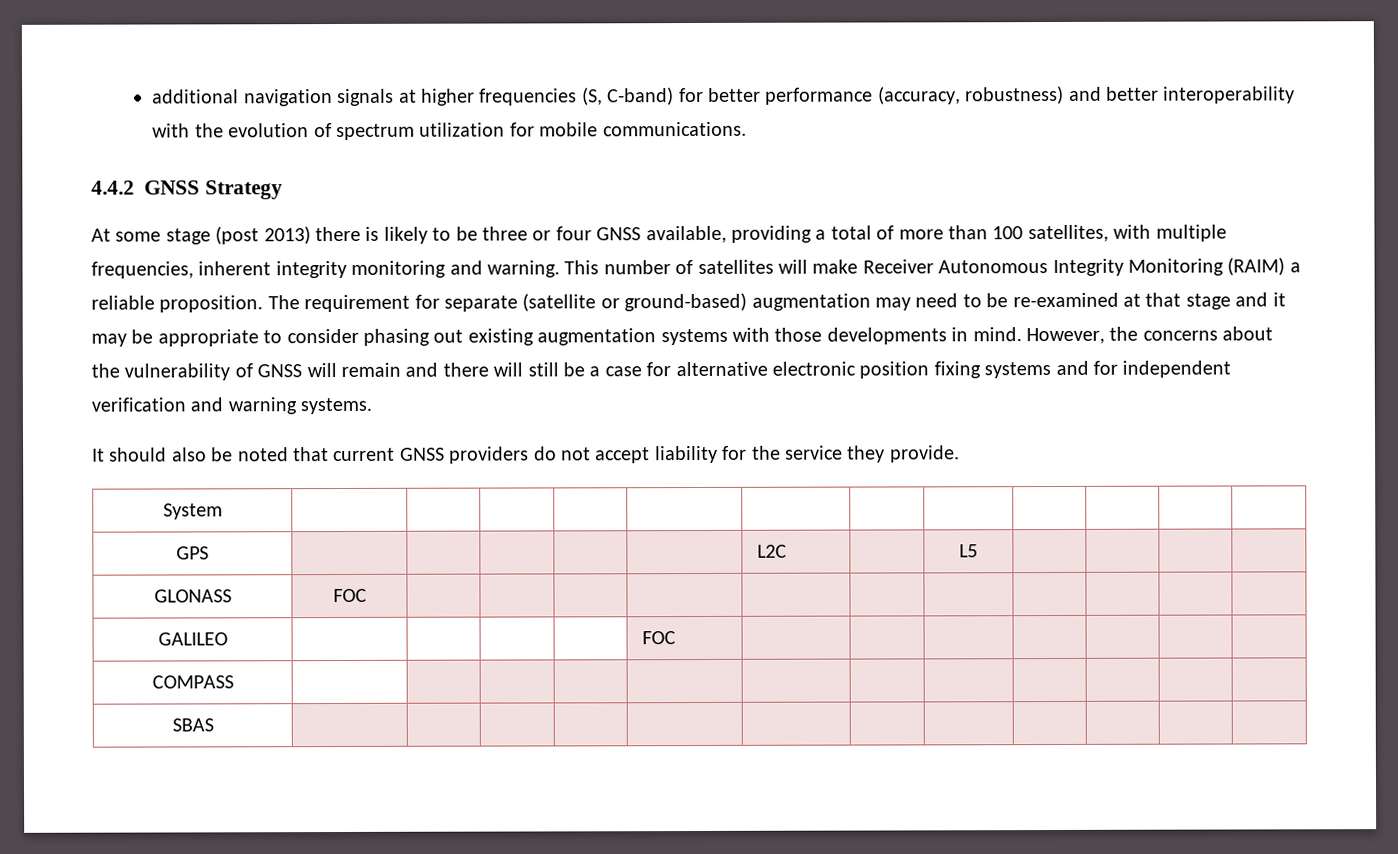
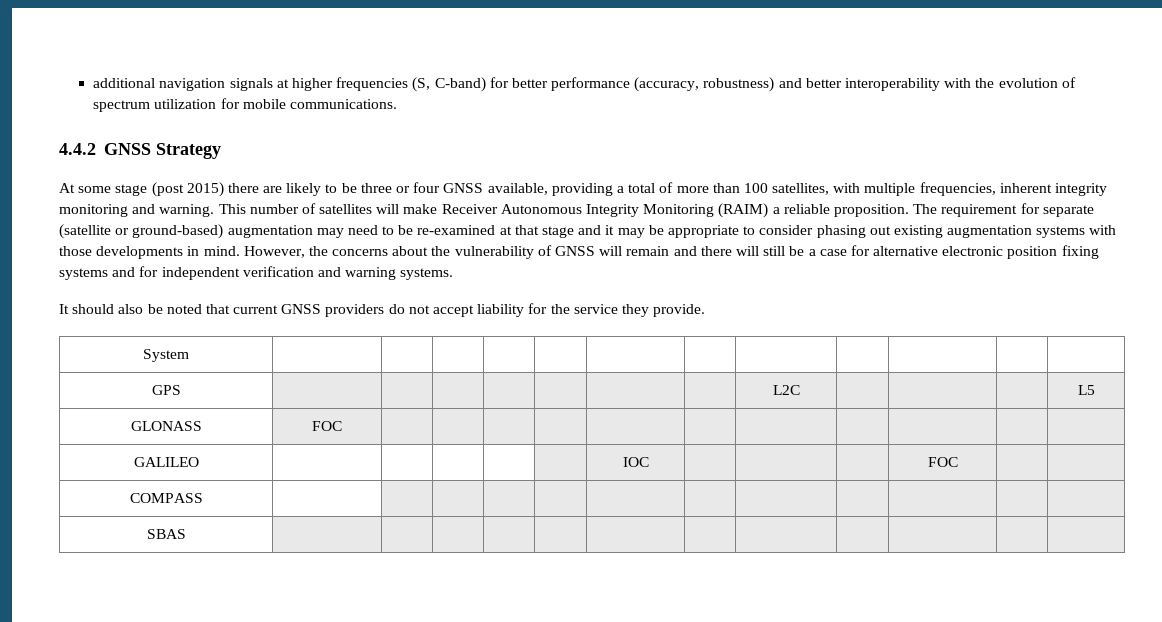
- At some stage (post 2013) there is likely to be three or four GNSS available, providing a total of more than 100 satellites, with multiple frequencies, inherent integrity monitoring and warning.
+ At some stage (post 2015) there are likely to be three or four GNSS available, providing a total of more than 100 satellites, with multiple frequencies, inherent integrity monitoring and warning.
- GPS | | | | | | L2C | | L5 | | | |
+ GPS | | | | | | | | L2C | | | | L5
- GALILEO | | | | | FOC | | | | | | |
+ GALILEO | | | | | | IOC | | | | FOC | |

